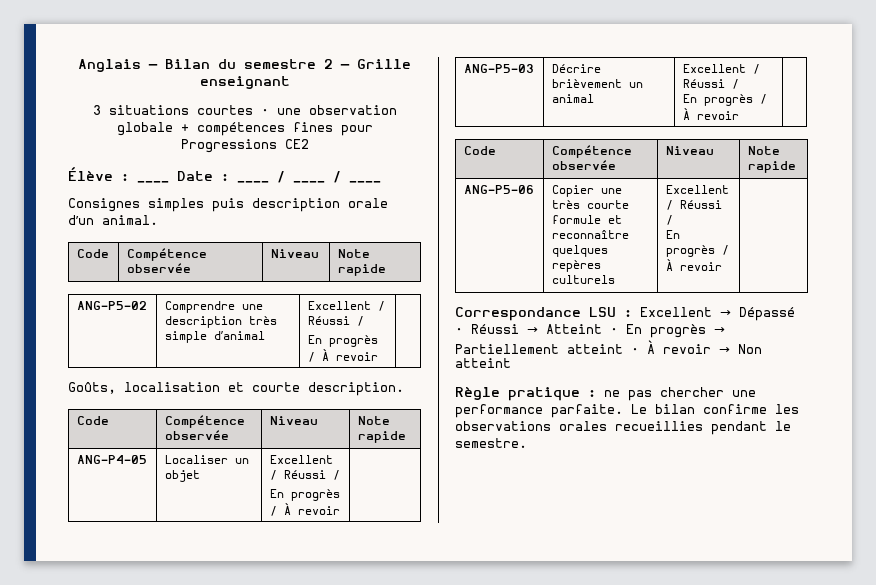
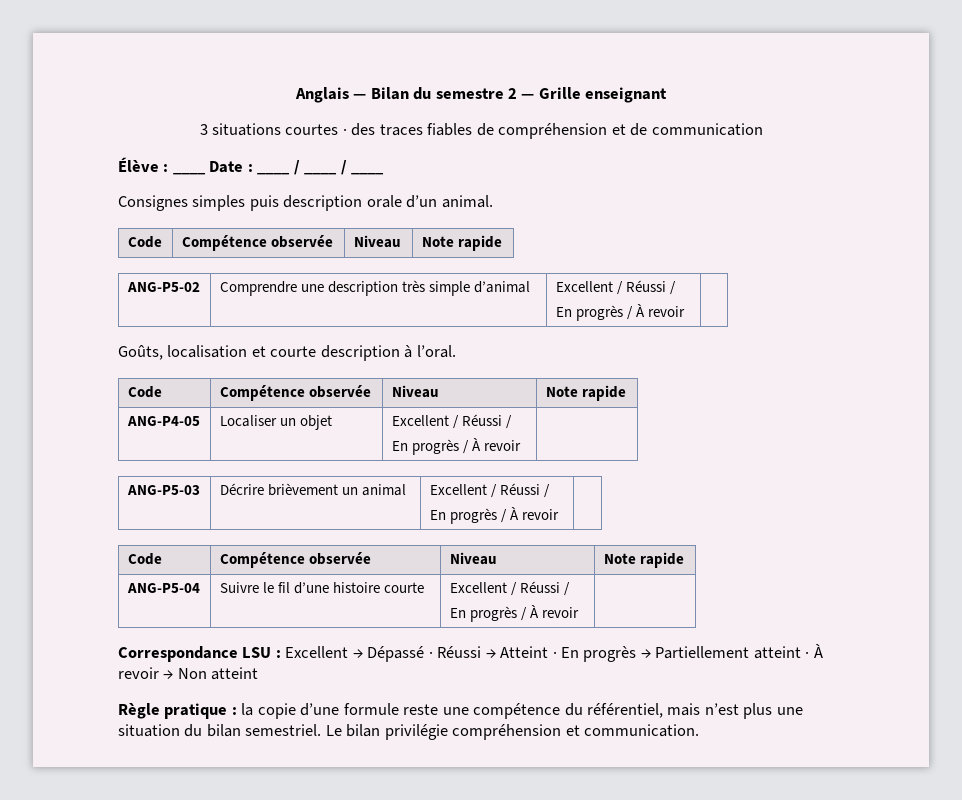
- 3 situations courtes · une observation globale + compétences fines pour Progressions CE2
+ 3 situations courtes · des traces fiables de compréhension et de communication
- Goûts, localisation et courte description.
+ Goûts, localisation et courte description à l’oral.
- ANG-P5-06 | Copier une très courte formule et reconnaître quelques repères culturels | Excellent / Réussi /
+ ANG-P5-04 | Suivre le fil d’une histoire courte | Excellent / Réussi /
- Règle pratique : ne pas chercher une performance parfaite. Le bilan confirme les observations orales recueillies pendant le semestre.
+ Règle pratique : la copie d’une formule reste une compétence du référentiel, mais n’est plus une situation du bilan semestriel. Le bilan privilégie compréhension et communication.

